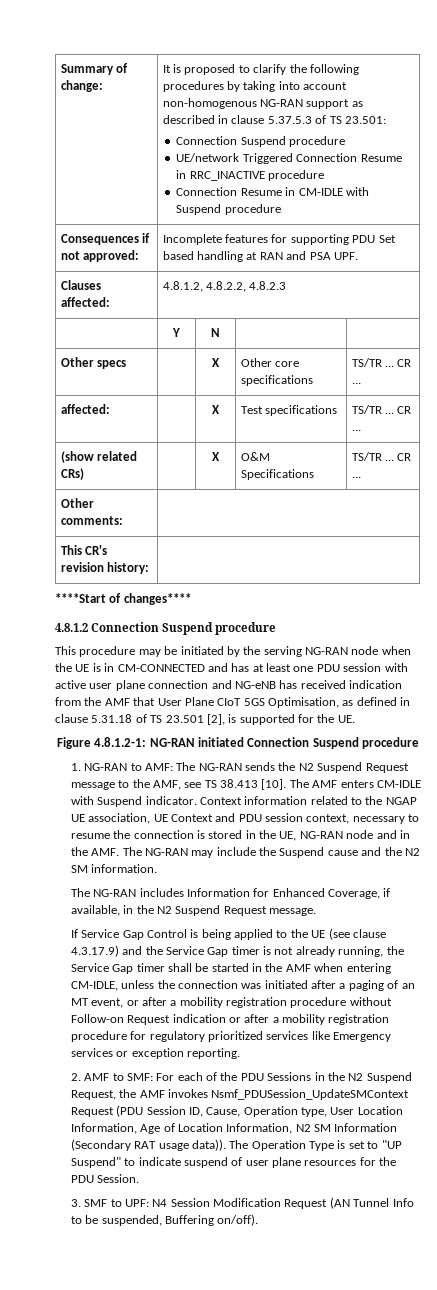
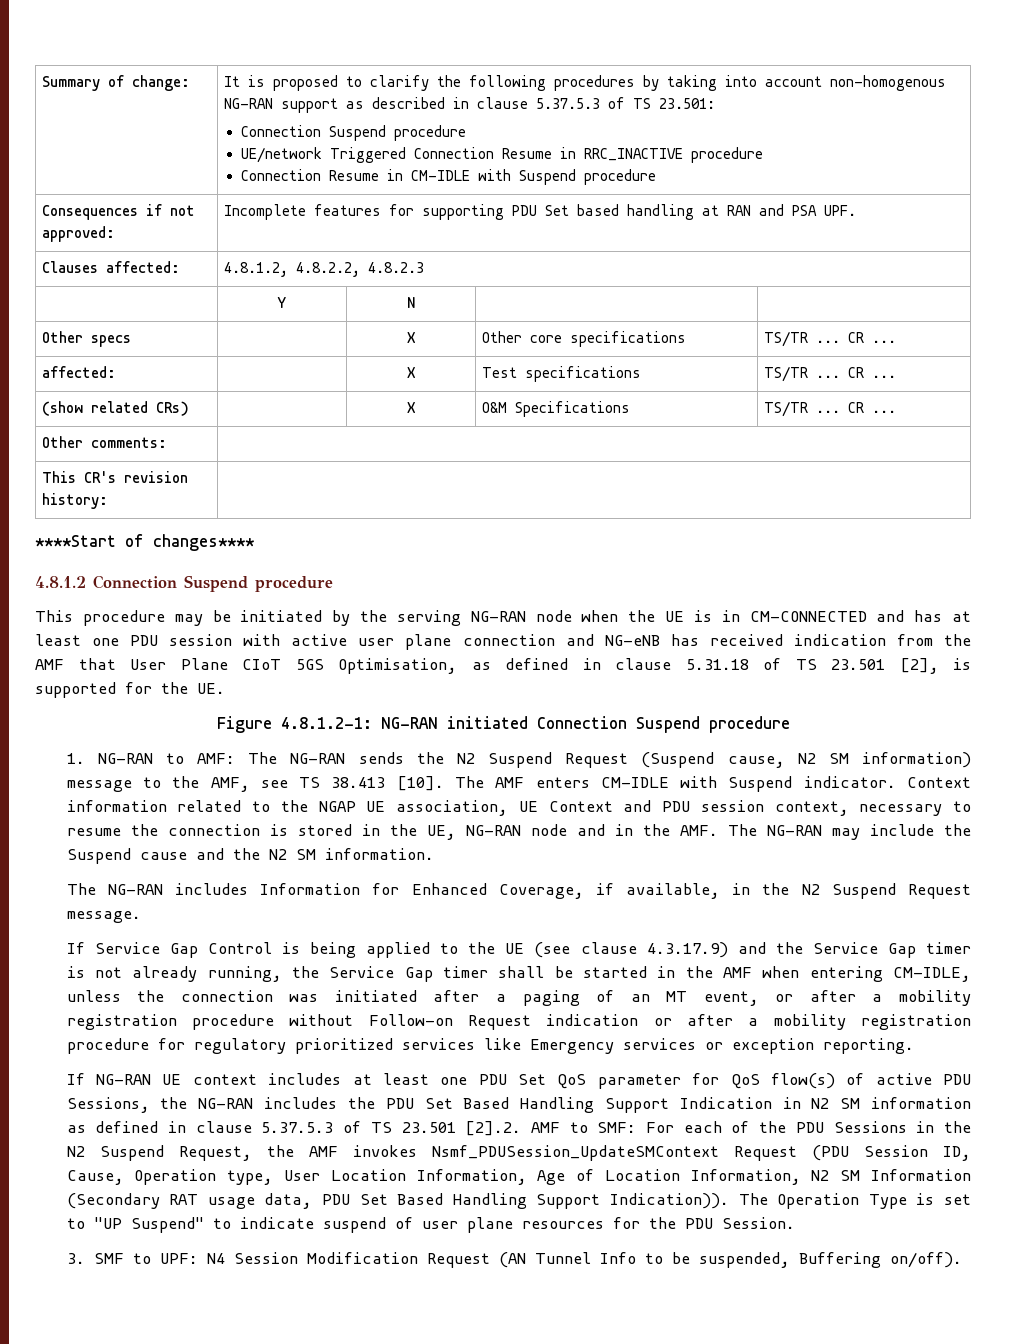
- 1. NG-RAN to AMF: The NG-RAN sends the N2 Suspend Request message to the AMF, see TS 38.413 [10].
+ 1. NG-RAN to AMF: The NG-RAN sends the N2 Suspend Request (Suspend cause, N2 SM information) message to the AMF, see TS 38.413 [10].
- 2. AMF to SMF: For each of the PDU Sessions in the N2 Suspend Request, the AMF invokes Nsmf_PDUSession_UpdateSMContext Request (PDU Session ID, Cause, Operation type, User Location Information, Age of Location Information, N2 SM Information (Secondary RAT usage data)).
+ If NG-RAN UE context includes at least one PDU Set QoS parameter for QoS flow(s) of active PDU Sessions, the NG-RAN includes the PDU Set Based Handling Support Indication in N2 SM information as defined in clause 5.37.5.3 of TS 23.501 [2].2. AMF to SMF: For each of the PDU Sessions in the N2 Suspend Request, the AMF invokes Nsmf_PDUSession_UpdateSMContext Request (PDU Session ID, Cause, Operation type, User Location Information, Age of Location Information, N2 SM Information (Secondary RAT usage data, PDU Set Based Handling Support Indication)).

